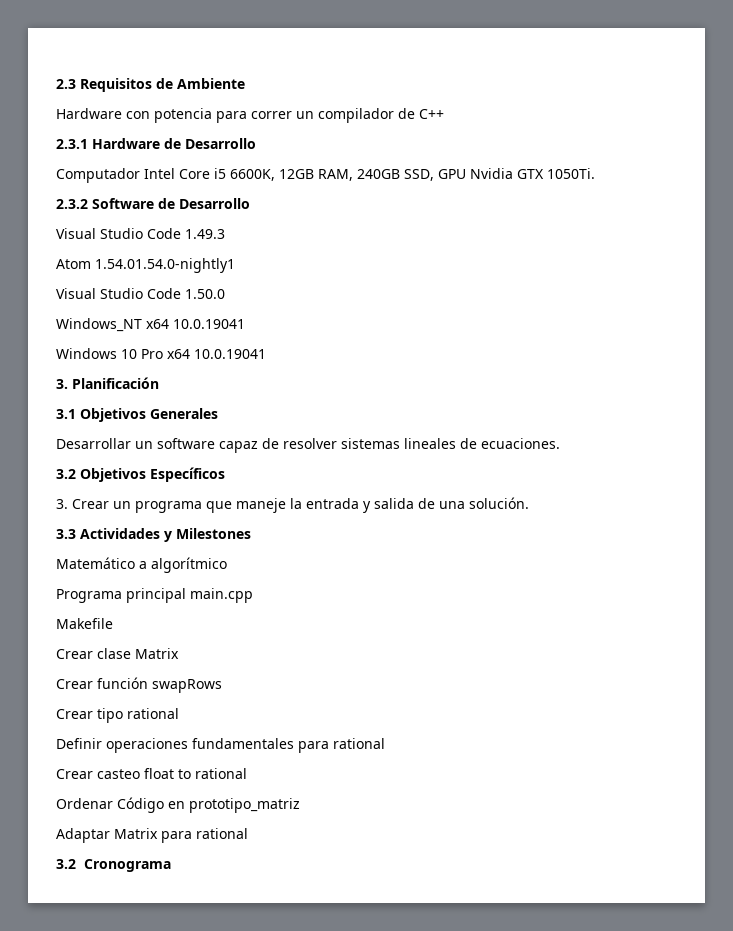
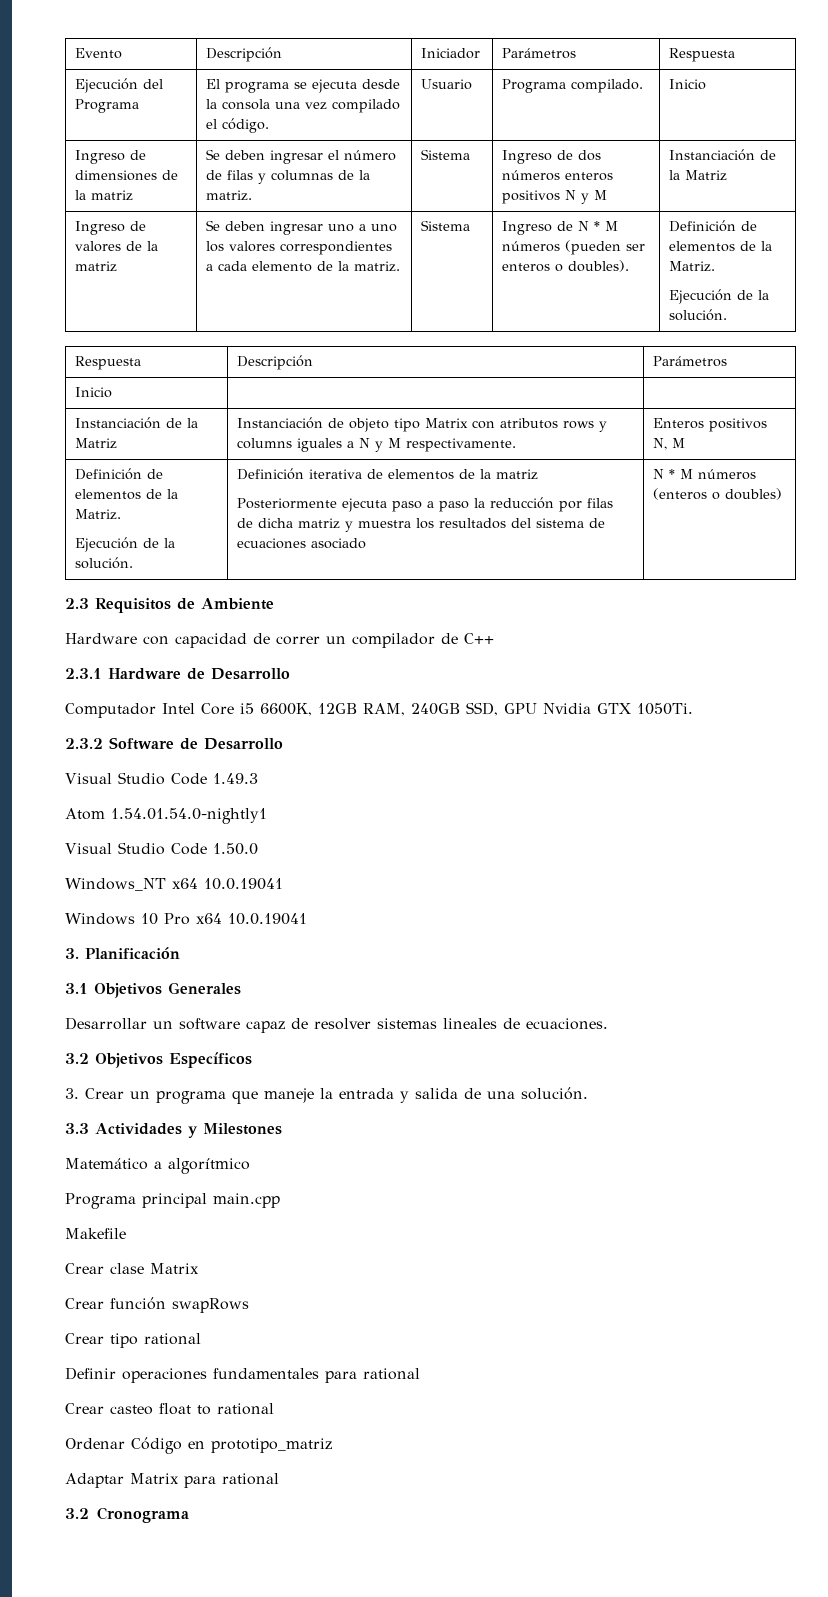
+ Evento | Descripción | Iniciador | Parámetros | Respuesta
+ Ejecución del Programa | El programa se ejecuta desde la consola una vez compilado el código. | Usuario | Programa compilado. | Inicio
+ Ingreso de dimensiones de la matriz | Se deben ingresar el número de filas y columnas de la matriz. | Sistema | Ingreso de dos números enteros positivos N y M | Instanciación de la Matriz
+ Ingreso de valores de la matriz | Se deben ingresar uno a uno los valores correspondientes a cada elemento de la matriz. | Sistema | Ingreso de N * M números (pueden ser enteros o doubles). | Definición de elementos de la Matriz.
+ Ejecución de la solución.
+ Respuesta | Descripción | Parámetros
+ Inicio | |
+ Instanciación de la Matriz | Instanciación de objeto tipo Matrix con atributos rows y columns iguales a N y M respectivamente. | Enteros positivos N, M
+ Definición de elementos de la Matriz.
+ Ejecución de la solución. | Definición iterativa de elementos de la matriz
+ Posteriormente ejecuta paso a paso la reducción por filas de dicha matriz y muestra los resultados del sistema de ecuaciones asociado | N * M números (enteros o doubles)
- Hardware con potencia para correr un compilador de C++
+ Hardware con capacidad de correr un compilador de C++

